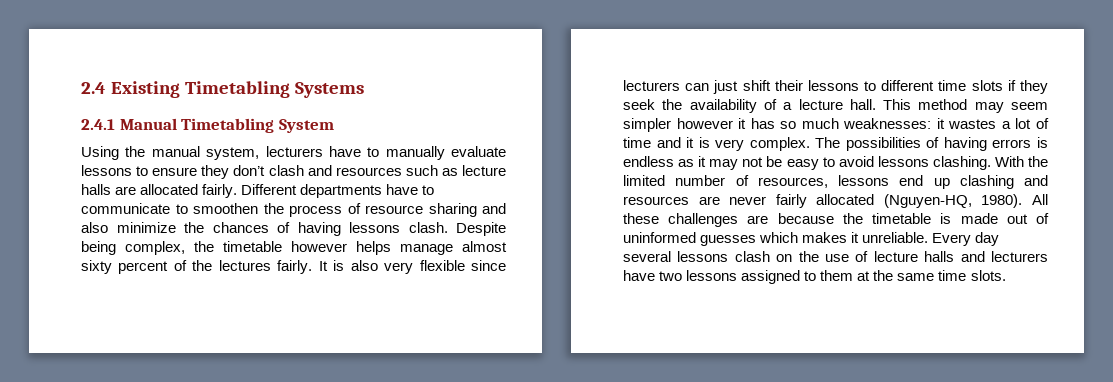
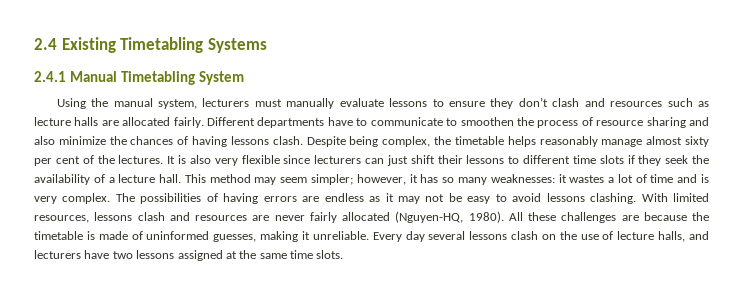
- Using the manual system, lecturers have to manually evaluate lessons to ensure they don’t clash and resources such as lecture halls are allocated fairly.
+ Using the manual system, lecturers must manually evaluate lessons to ensure they don’t clash and resources such as lecture halls are allocated fairly.
- Despite being complex, the timetable however helps manage almost sixty percent of the lectures fairly.
+ Despite being complex, the timetable helps reasonably manage almost sixty per cent of the lectures.
- This method may seem simpler however it has so much weaknesses: it wastes a lot of time and it is very complex.
+ This method may seem simpler; however, it has so many weaknesses: it wastes a lot of time and is very complex.
- The possibilities of having errors is endless as it may not be easy to avoid lessons clashing.
+ The possibilities of having errors are endless as it may not be easy to avoid lessons clashing.
- With the limited number of resources, lessons end up clashing and resources are never fairly allocated (Nguyen-HQ, 1980).
+ With limited resources, lessons clash and resources are never fairly allocated (Nguyen-HQ, 1980).
- All these challenges are because the timetable is made out of uninformed guesses which makes it unreliable.
+ All these challenges are because the timetable is made of uninformed guesses, making it unreliable.
- Every day several lessons clash on the use of lecture halls and lecturers have two lessons assigned to them at the same time slots.
+ Every day several lessons clash on the use of lecture halls, and lecturers have two lessons assigned at the same time slots.

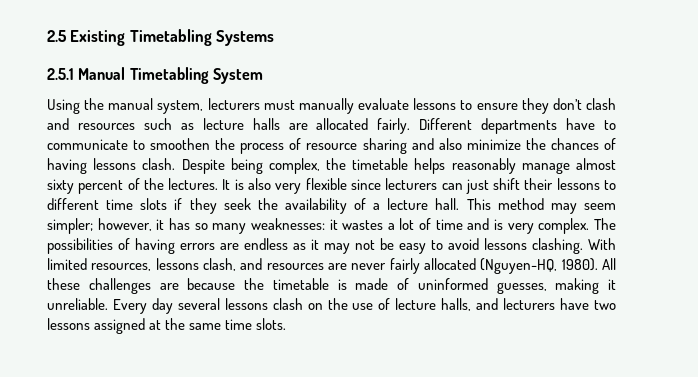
- 2.4 Existing Timetabling Systems
+ 2.5 Existing Timetabling Systems
- 2.4.1 Manual Timetabling System
+ 2.5.1 Manual Timetabling System
- Despite being complex, the timetable helps reasonably manage almost sixty per cent of the lectures.
+ Despite being complex, the timetable helps reasonably manage almost sixty percent of the lectures.
- With limited resources, lessons clash and resources are never fairly allocated (Nguyen-HQ, 1980).
+ With limited resources, lessons clash, and resources are never fairly allocated (Nguyen-HQ, 1980).

